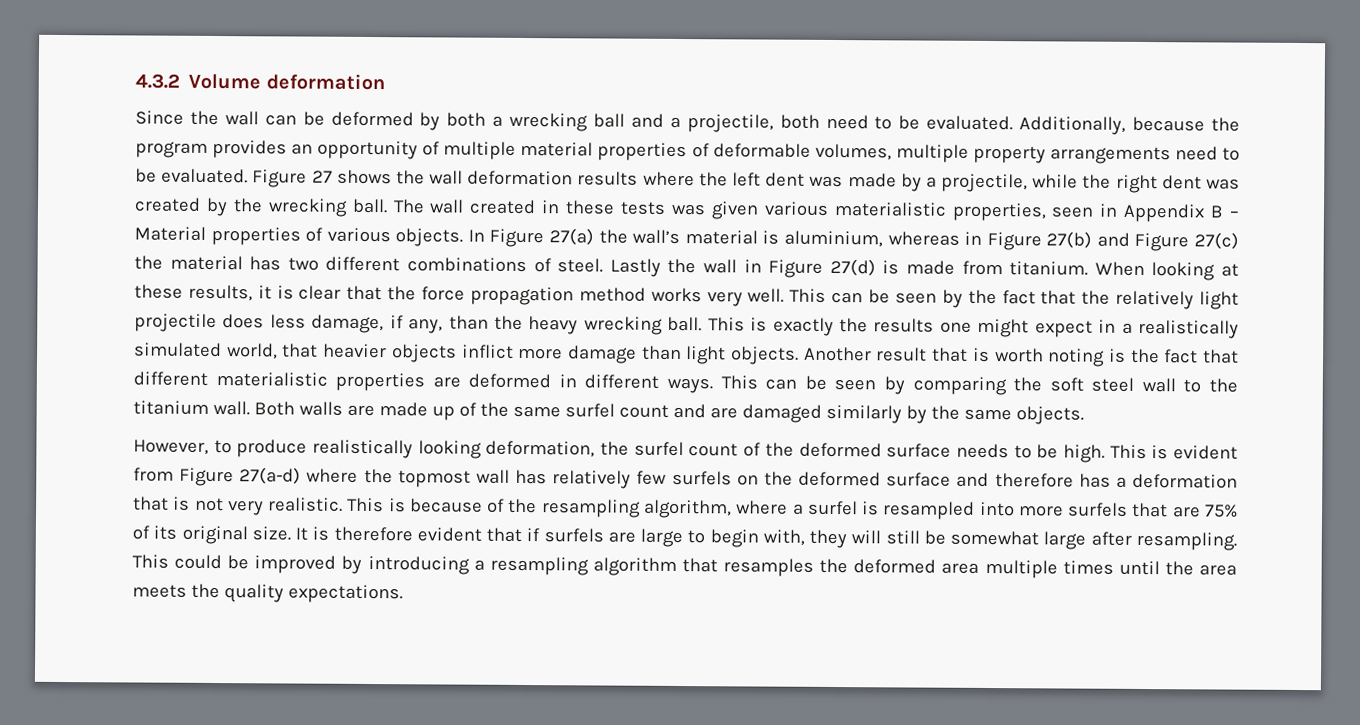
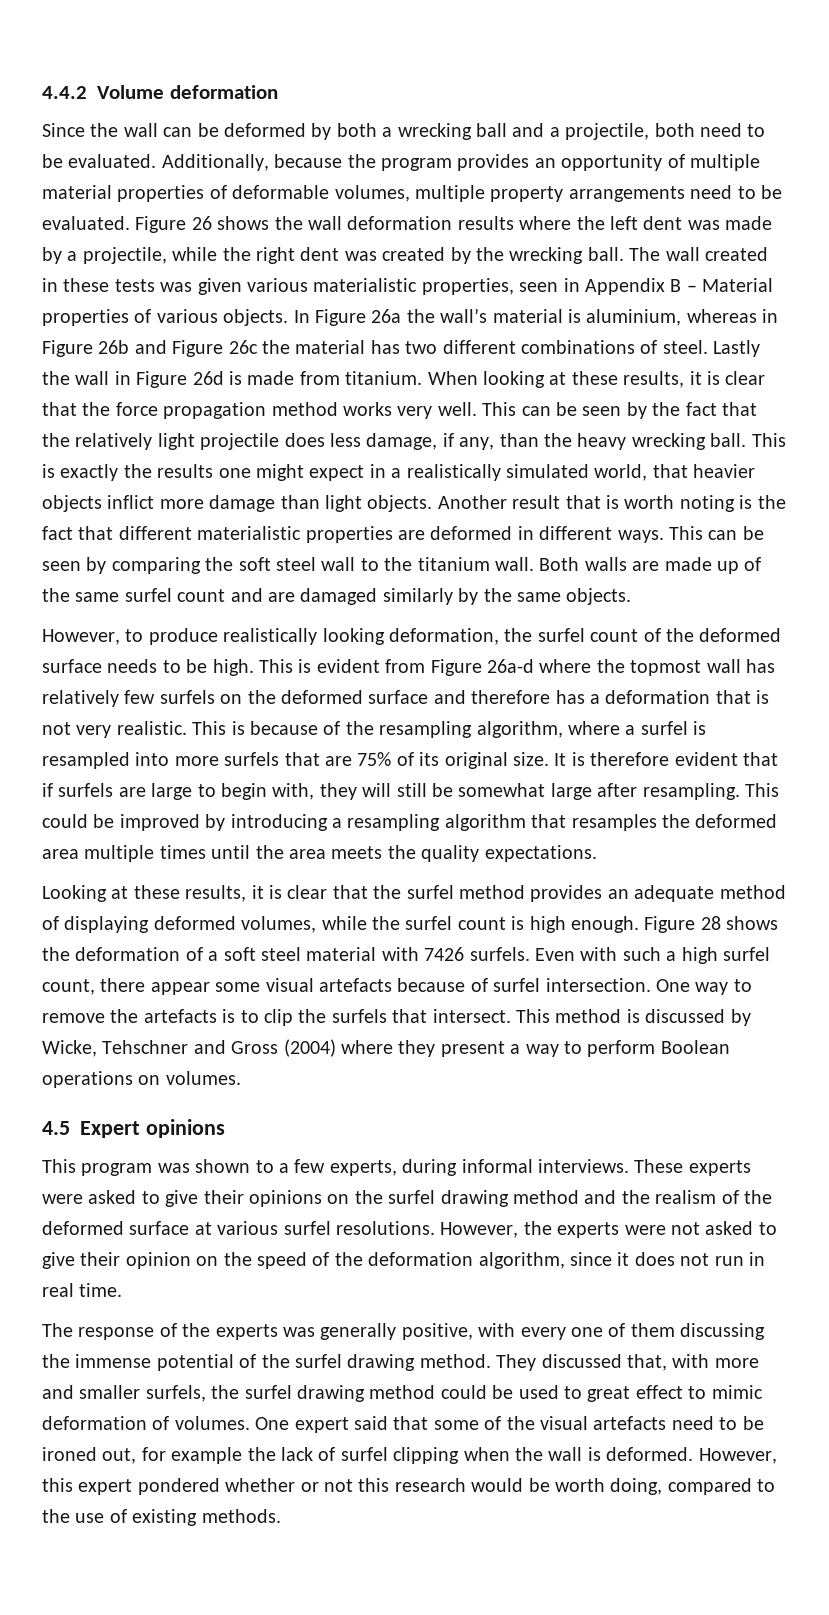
- 4.3.2 Volume deformation
+ 4.4.2 Volume deformation
- Figure 27 shows the wall deformation results where the left dent was made by a projectile, while the right dent was created by the wrecking ball.
+ Figure 26 shows the wall deformation results where the left dent was made by a projectile, while the right dent was created by the wrecking ball.
- In Figure 27(a) the wall’s material is aluminium, whereas in Figure 27(b) and Figure 27(c) the material has two different combinations of steel.
+ In Figure 26a the wall’s material is aluminium, whereas in Figure 26b and Figure 26c the material has two different combinations of steel.
- Lastly the wall in Figure 27(d) is made from titanium.
+ Lastly the wall in Figure 26d is made from titanium.
- This is evident from Figure 27(a-d) where the topmost wall has relatively few surfels on the deformed surface and therefore has a deformation that is not very realistic.
+ This is evident from Figure 26a-d where the topmost wall has relatively few surfels on the deformed surface and therefore has a deformation that is not very realistic.
+ Looking at these results, it is clear that the surfel method provides an adequate method of displaying deformed volumes, while the surfel count is high enough. Figure 28 shows the deformation of a soft steel material with 7426 surfels. Even with such a high surfel count, there appear some visual artefacts because of surfel intersection. One way to remove the artefacts is to clip the surfels that intersect. This method is discussed by Wicke, Tehschner and Gross (2004) where they present a way to perform Boolean operations on volumes.
+ 4.5 Expert opinions
+ This program was shown to a few experts, during informal interviews. These experts were asked to give their opinions on the surfel drawing method and the realism of the deformed surface at various surfel resolutions. However, the experts were not asked to give their opinion on the speed of the deformation algorithm, since it does not run in real time.
+ The response of the experts was generally positive, with every one of them discussing the immense potential of the surfel drawing method. They discussed that, with more and smaller surfels, the surfel drawing method could be used to great effect to mimic deformation of volumes. One expert said that some of the visual artefacts need to be ironed out, for example the lack of surfel clipping when the wall is deformed. However, this expert pondered whether or not this research would be worth doing, compared to the use of existing methods.

